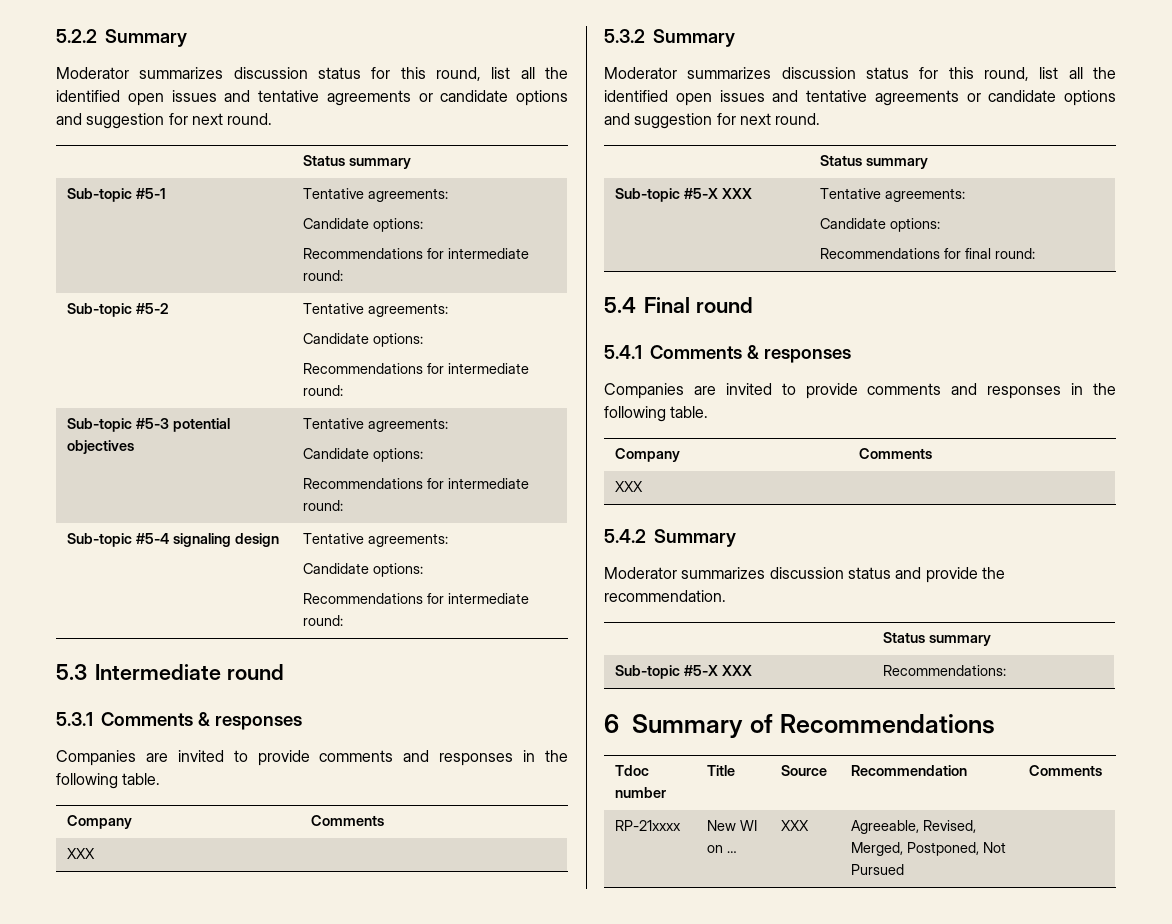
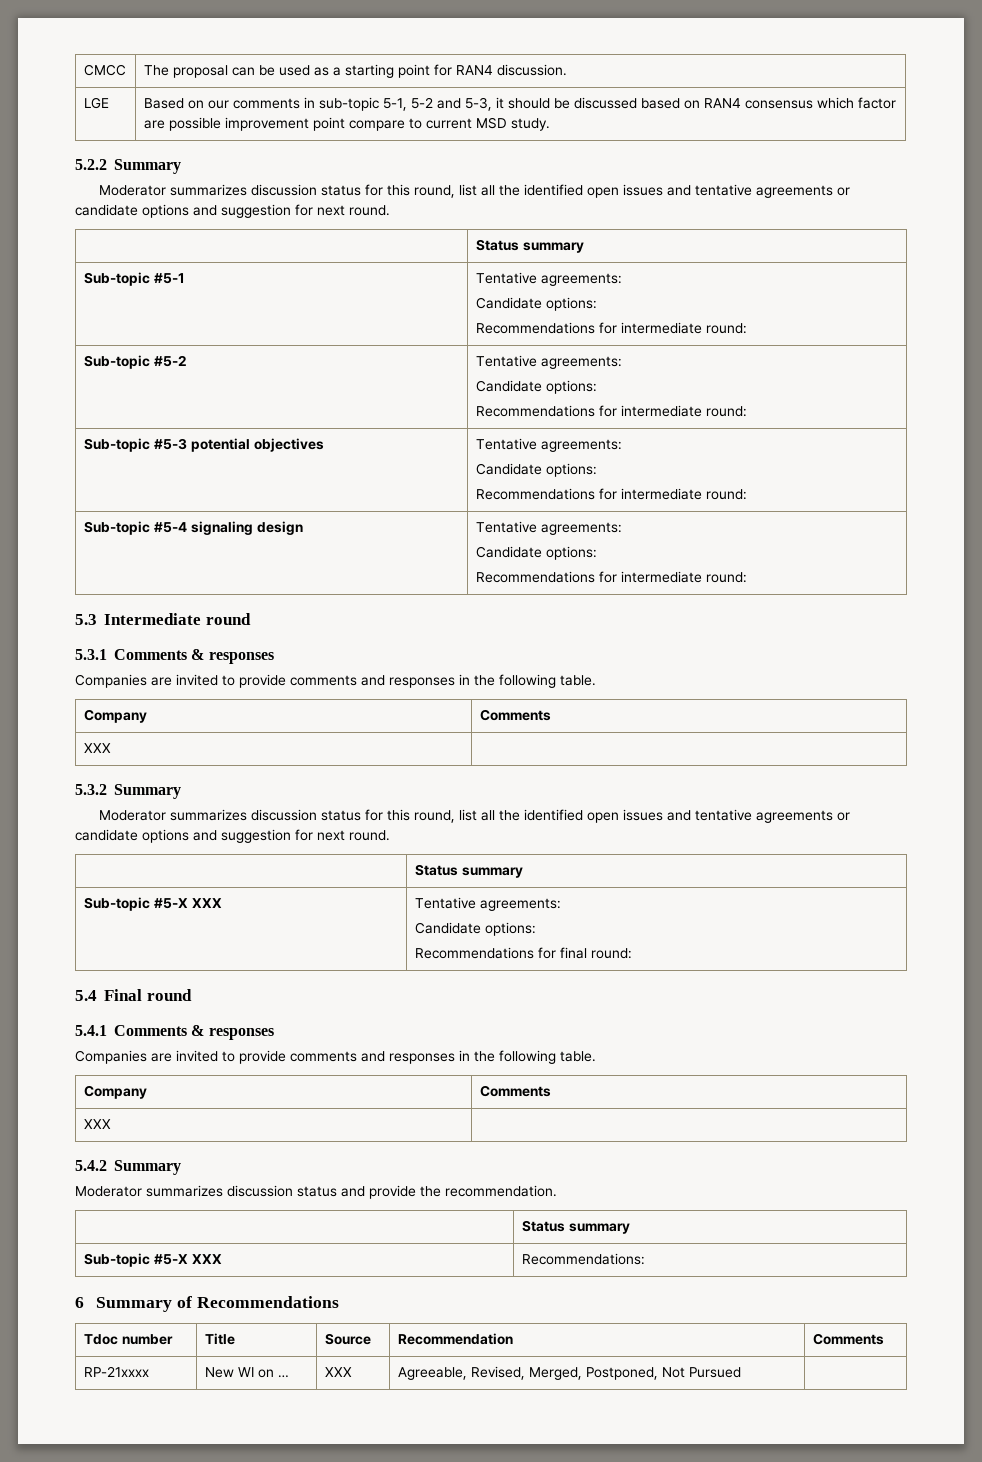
+ CMCC | The proposal can be used as a starting point for RAN4 discussion.
+ LGE | Based on our comments in sub-topic 5-1, 5-2 and 5-3, it should be discussed based on RAN4 consensus which factor are possible improvement point compare to current MSD study.

